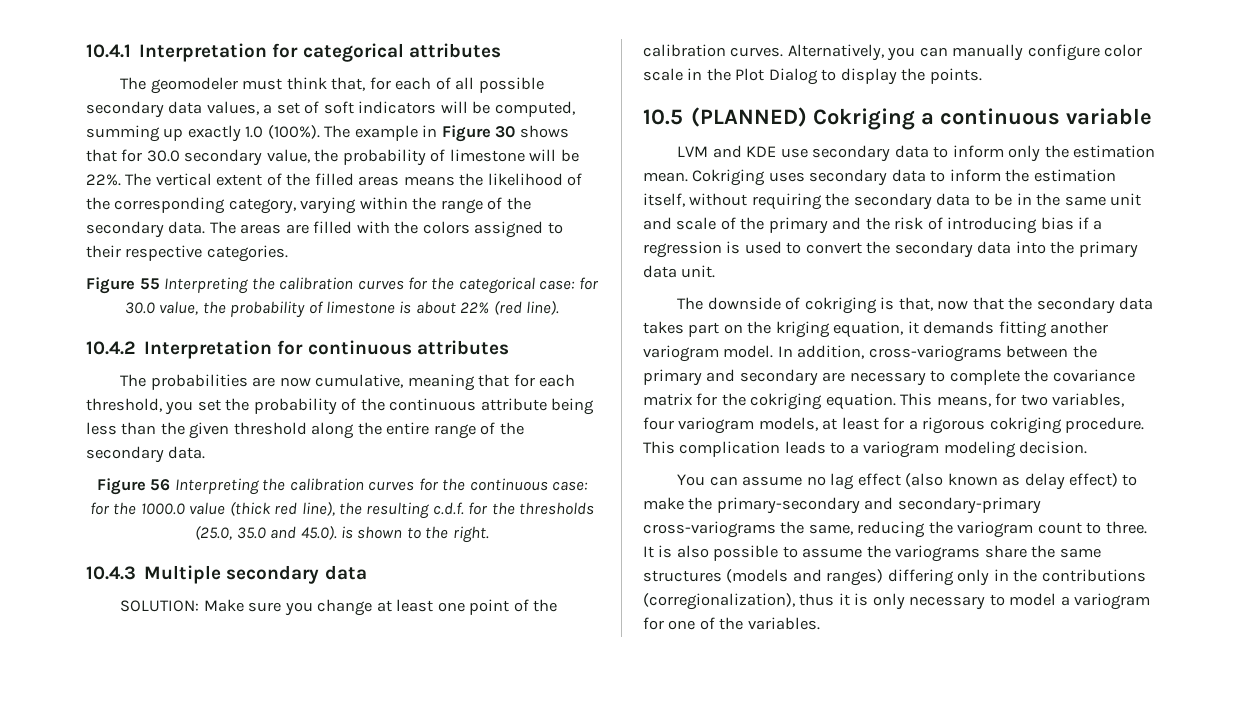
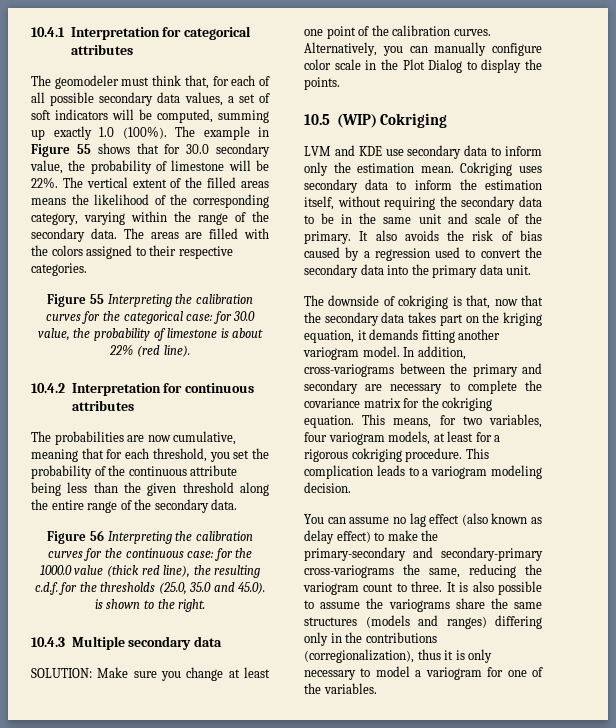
- The example in Figure 30 shows that for 30.0 secondary value, the probability of limestone will be 22%.
+ The example in Figure 55 shows that for 30.0 secondary value, the probability of limestone will be 22%.
- 10.5 (PLANNED) Cokriging a continuous variable
+ 10.5 (WIP) Cokriging
- Cokriging uses secondary data to inform the estimation itself, without requiring the secondary data to be in the same unit and scale of the primary and the risk of introducing bias if a regression is used to convert the secondary data into the primary data unit.
+ Cokriging uses secondary data to inform the estimation itself, without requiring the secondary data to be in the same unit and scale of the primary. It also avoids the risk of bias caused by a regression used to convert the secondary data into the primary data unit.

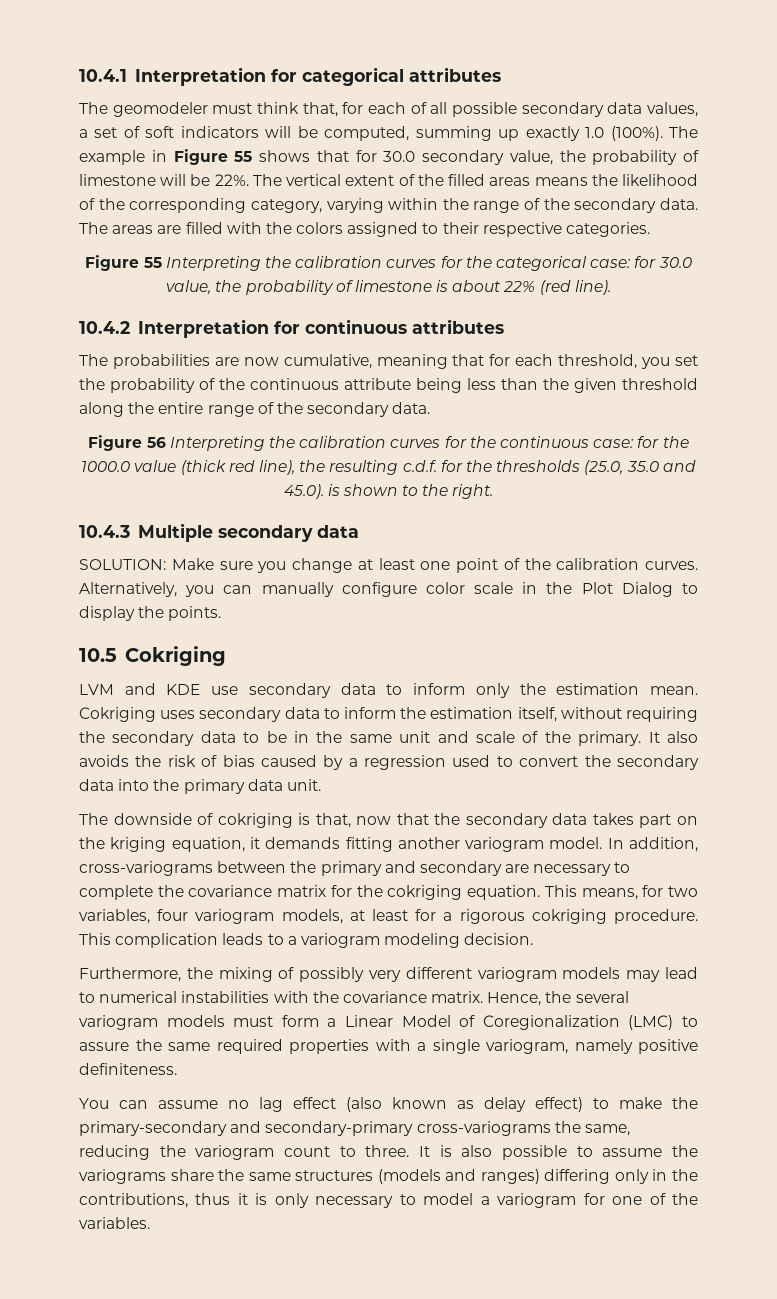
- 10.5 (WIP) Cokriging
+ 10.5 Cokriging
+ Furthermore, the mixing of possibly very different variogram models may lead to numerical instabilities with the covariance matrix. Hence, the several variogram models must form a Linear Model of Coregionalization (LMC) to assure the same required properties with a single variogram, namely positive definiteness.
- It is also possible to assume the variograms share the same structures (models and ranges) differing only in the contributions (corregionalization), thus it is only necessary to model a variogram for one of the variables.
+ It is also possible to assume the variograms share the same structures (models and ranges) differing only in the contributions, thus it is only necessary to model a variogram for one of the variables.

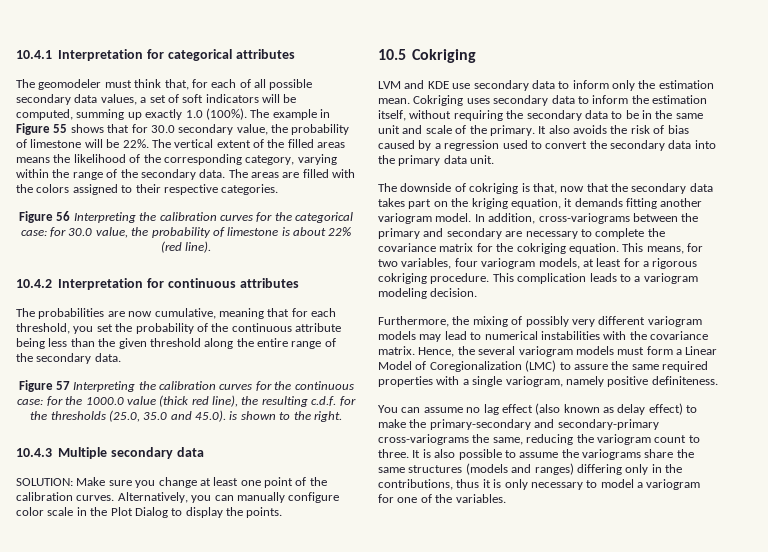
- Figure 55 Interpreting the calibration curves for the categorical case: for 30.0 value, the probability of limestone is about 22% (red line).
+ Figure 56 Interpreting the calibration curves for the categorical case: for 30.0 value, the probability of limestone is about 22% (red line).
- Figure 56 Interpreting the calibration curves for the continuous case: for the 1000.0 value (thick red line), the resulting c.d.f. for the thresholds (25.0, 35.0 and 45.0). is shown to the right.
+ Figure 57 Interpreting the calibration curves for the continuous case: for the 1000.0 value (thick red line), the resulting c.d.f. for the thresholds (25.0, 35.0 and 45.0). is shown to the right.

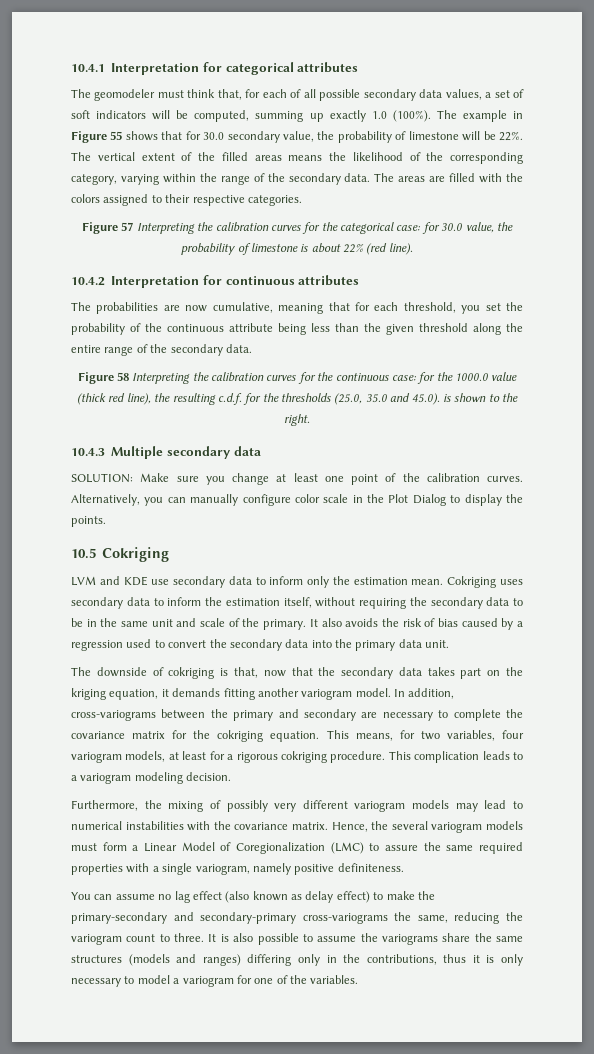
- Figure 56 Interpreting the calibration curves for the categorical case: for 30.0 value, the probability of limestone is about 22% (red line).
+ Figure 57 Interpreting the calibration curves for the categorical case: for 30.0 value, the probability of limestone is about 22% (red line).
- Figure 57 Interpreting the calibration curves for the continuous case: for the 1000.0 value (thick red line), the resulting c.d.f. for the thresholds (25.0, 35.0 and 45.0). is shown to the right.
+ Figure 58 Interpreting the calibration curves for the continuous case: for the 1000.0 value (thick red line), the resulting c.d.f. for the thresholds (25.0, 35.0 and 45.0). is shown to the right.

